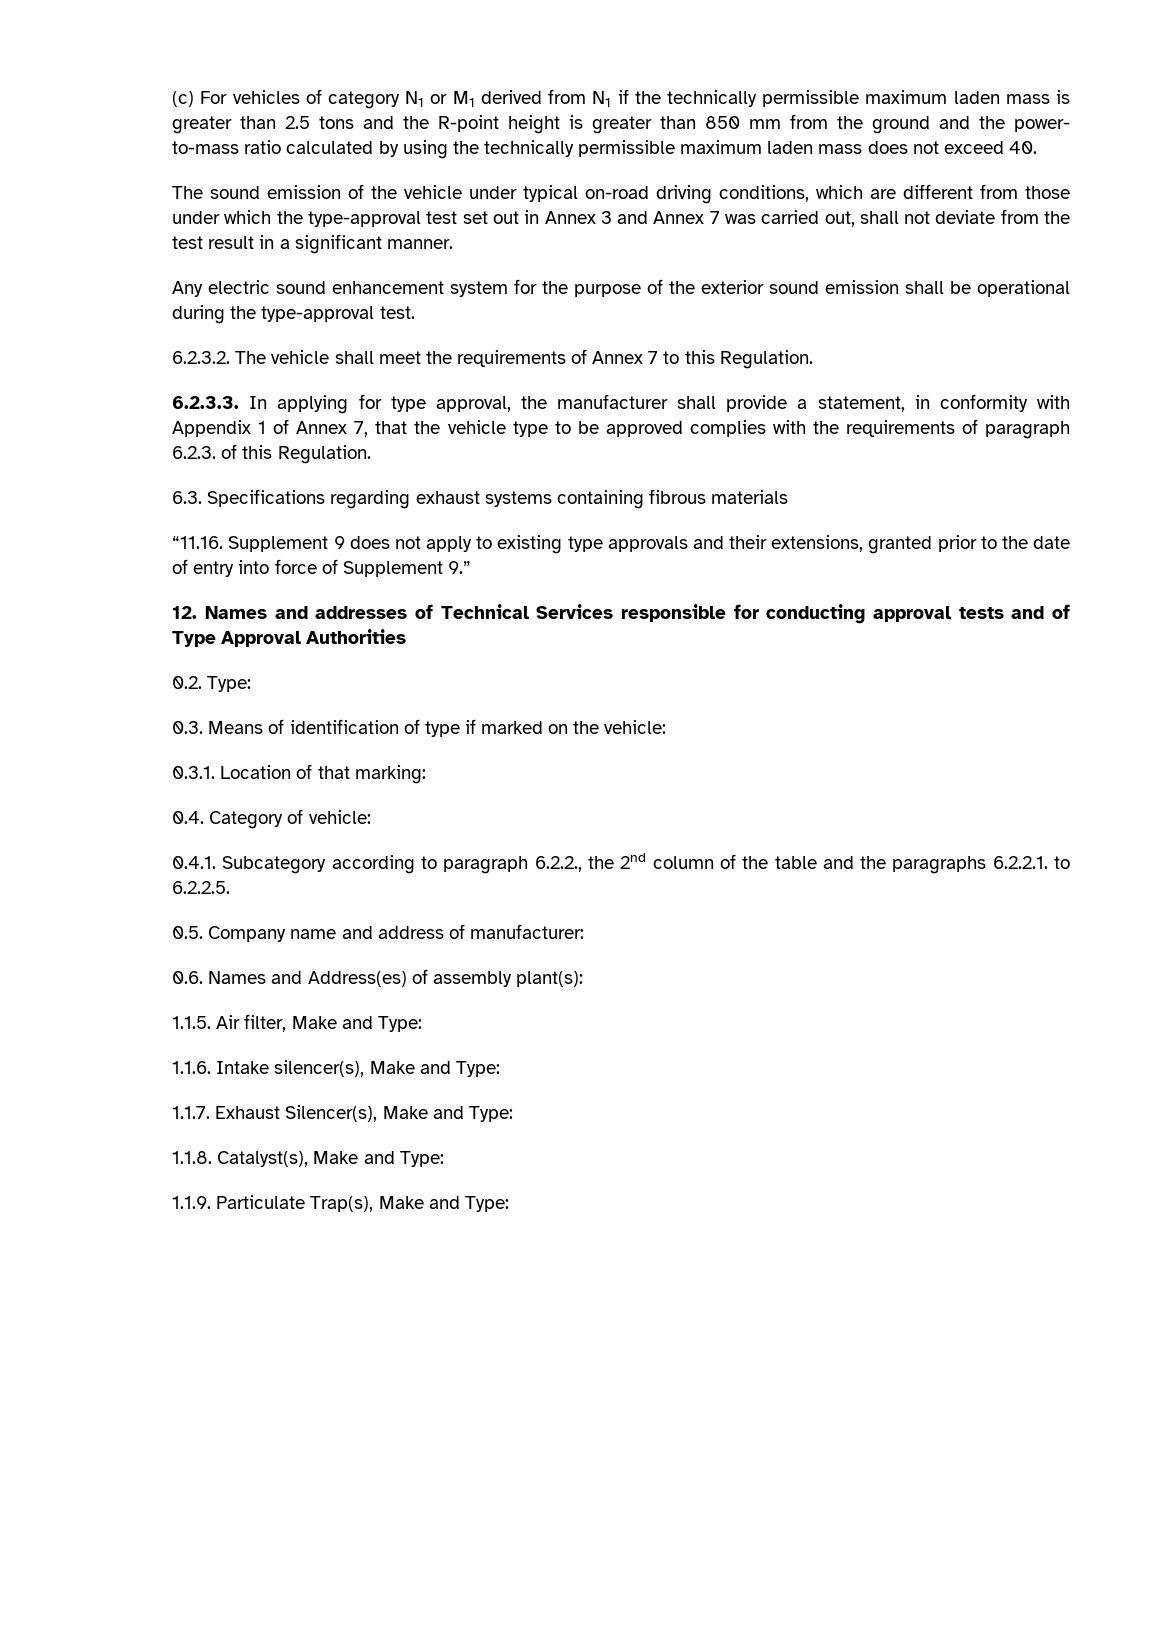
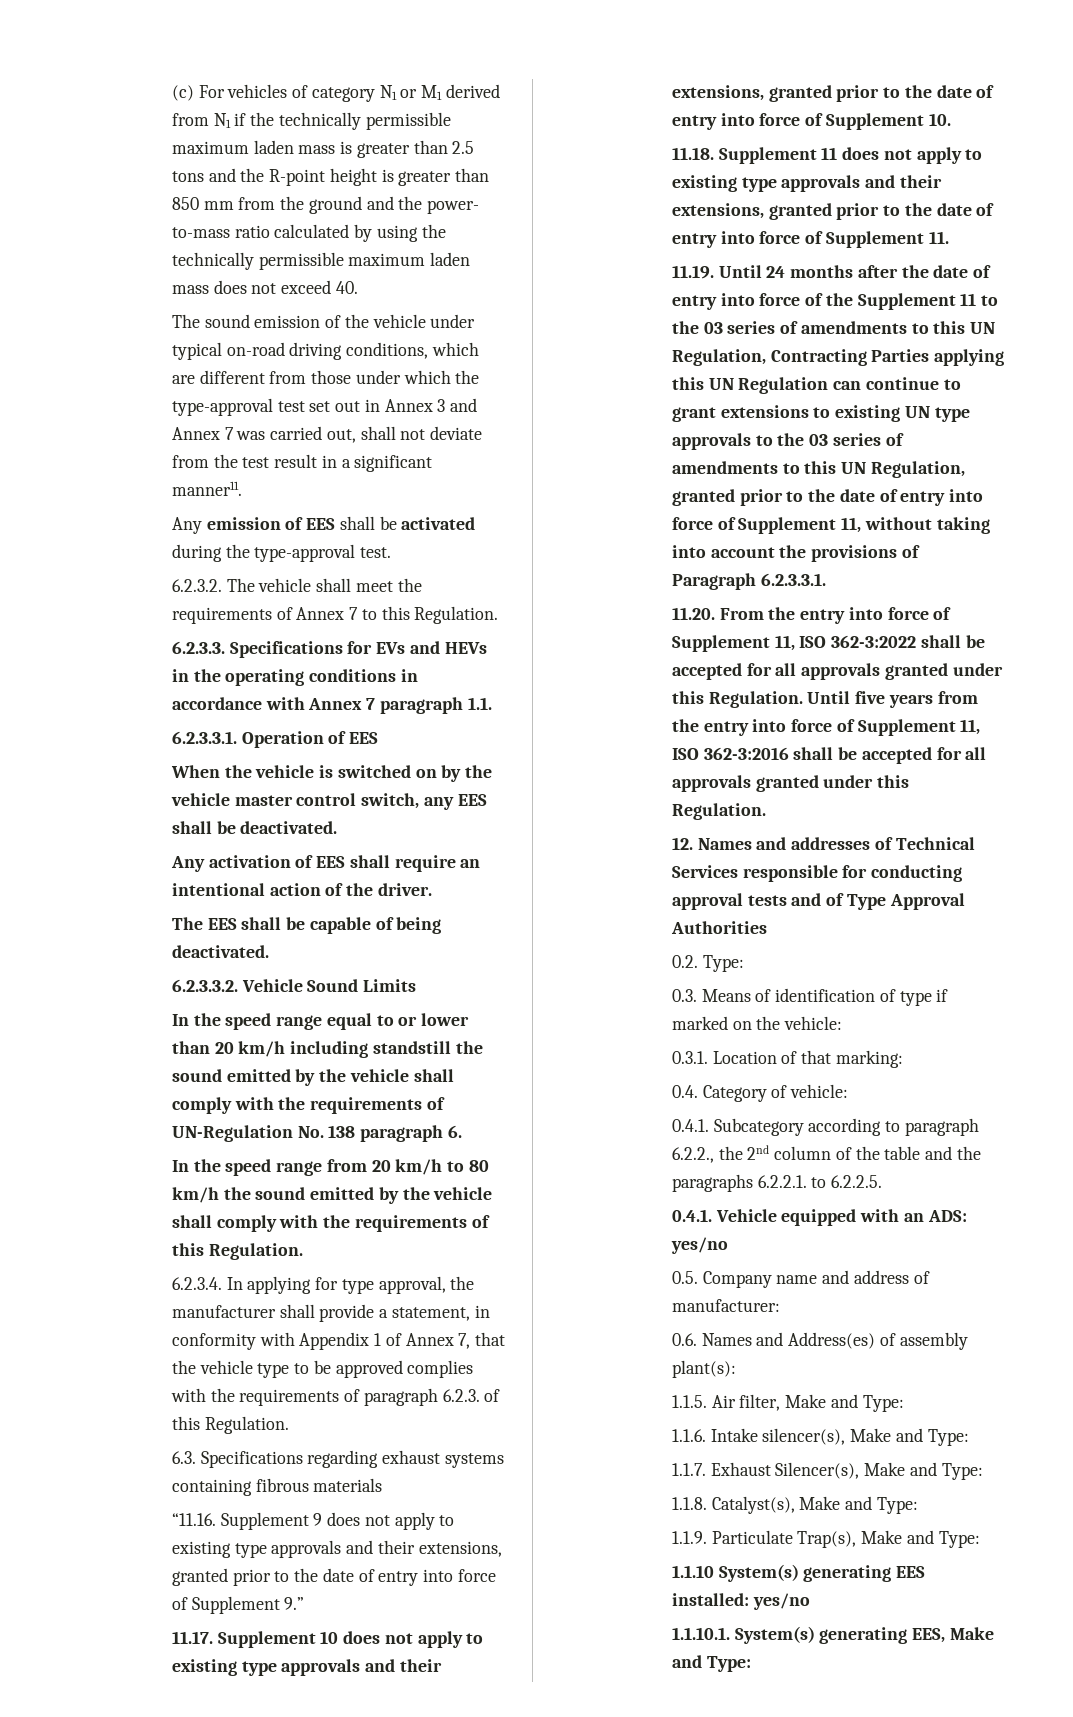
- The sound emission of the vehicle under typical on-road driving conditions, which are different from those under which the type-approval test set out in Annex 3 and Annex 7 was carried out, shall not deviate from the test result in a significant manner.
- Any electric sound enhancement system for the purpose of the exterior sound emission shall be operational during the type-approval test.
+ The sound emission of the vehicle under typical on-road driving conditions, which are different from those under which the type-approval test set out in Annex 3 and Annex 7 was carried out, shall not deviate from the test result in a significant manner11.
+ Any emission of EES shall be activated during the type-approval test.
- 6.2.3.3. In applying for type approval, the manufacturer shall provide a statement, in conformity with Appendix 1 of Annex 7, that the vehicle type to be approved complies with the requirements of paragraph 6.2.3. of this Regulation.
+ 6.2.3.3. Specifications for EVs and HEVs in the operating conditions in accordance with Annex 7 paragraph 1.1.
+ 6.2.3.3.1. Operation of EES
+ When the vehicle is switched on by the vehicle master control switch, any EES shall be deactivated.
+ Any activation of EES shall require an intentional action of the driver.
+ The EES shall be capable of being deactivated.
+ 6.2.3.3.2. Vehicle Sound Limits
+ In the speed range equal to or lower than 20 km/h including standstill the sound emitted by the vehicle shall comply with the requirements of UN-Regulation No. 138 paragraph 6.
+ In the speed range from 20 km/h to 80 km/h the sound emitted by the vehicle shall comply with the requirements of this Regulation.
+ 6.2.3.4. In applying for type approval, the manufacturer shall provide a statement, in conformity with Appendix 1 of Annex 7, that the vehicle type to be approved complies with the requirements of paragraph 6.2.3. of this Regulation.
+ 11.17. Supplement 10 does not apply to existing type approvals and their extensions, granted prior to the date of entry into force of Supplement 10.
+ 11.18. Supplement 11 does not apply to existing type approvals and their extensions, granted prior to the date of entry into force of Supplement 11.
+ 11.19. Until 24 months after the date of entry into force of the Supplement 11 to the 03 series of amendments to this UN Regulation, Contracting Parties applying this UN Regulation can continue to grant extensions to existing UN type approvals to the 03 series of amendments to this UN Regulation, granted prior to the date of entry into force of Supplement 11, without taking into account the provisions of Paragraph 6.2.3.3.1.
+ 11.20. From the entry into force of Supplement 11, ISO 362-3:2022 shall be accepted for all approvals granted under this Regulation. Until five years from the entry into force of Supplement 11, ISO 362-3:2016 shall be accepted for all approvals granted under this Regulation.
+ 0.4.1. Vehicle equipped with an ADS: yes/no
+ 1.1.10 System(s) generating EES installed: yes/no
+ 1.1.10.1. System(s) generating EES, Make and Type:

